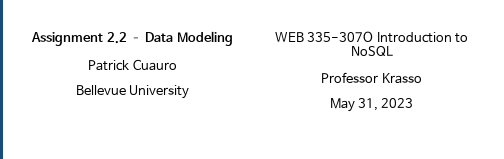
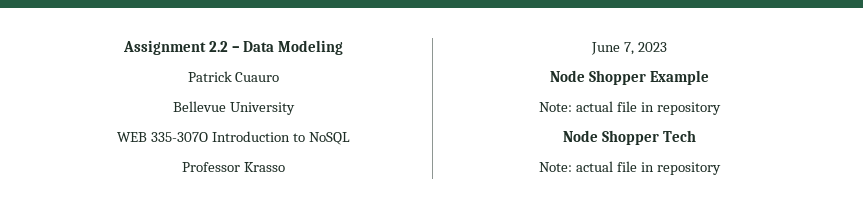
- May 31, 2023
+ June 7, 2023
+ Node Shopper Example
+ Note: actual file in repository
+ Node Shopper Tech
+ Note: actual file in repository

